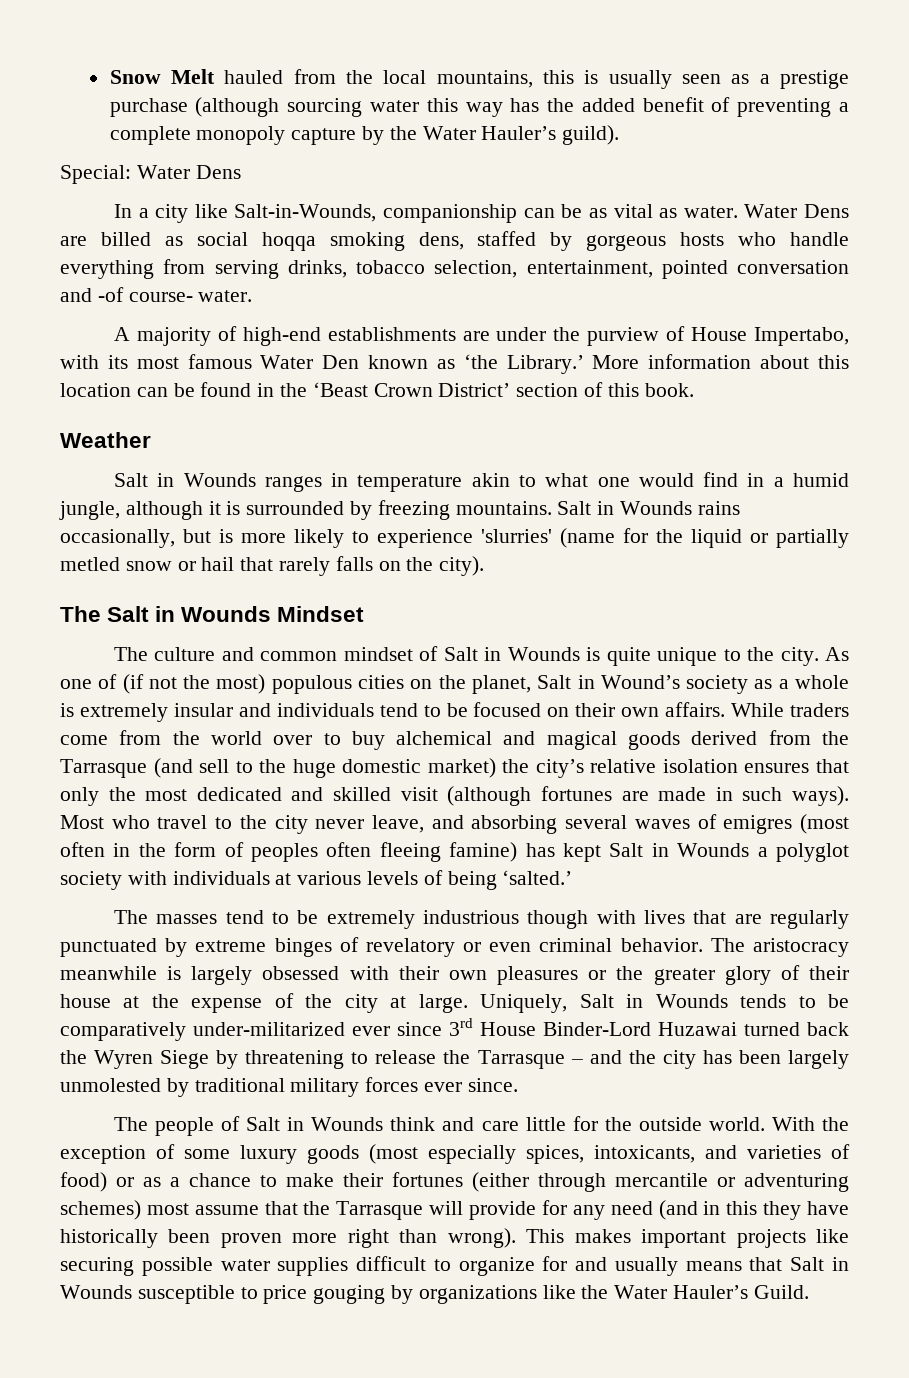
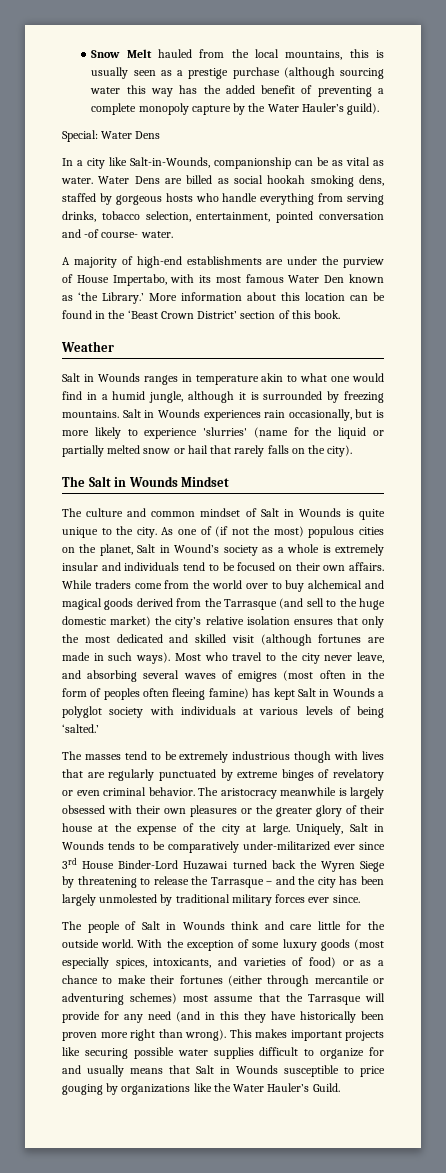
- Water Dens are billed as social hoqqa smoking dens, staffed by gorgeous hosts who handle everything from serving drinks, tobacco selection, entertainment, pointed conversation and -of course- water.
+ Water Dens are billed as social hookah smoking dens, staffed by gorgeous hosts who handle everything from serving drinks, tobacco selection, entertainment, pointed conversation and -of course- water.
- Salt in Wounds rains occasionally, but is more likely to experience 'slurries' (name for the liquid or partially metled snow or hail that rarely falls on the city).
+ Salt in Wounds experiences rain occasionally, but is more likely to experience 'slurries' (name for the liquid or partially melted snow or hail that rarely falls on the city).

